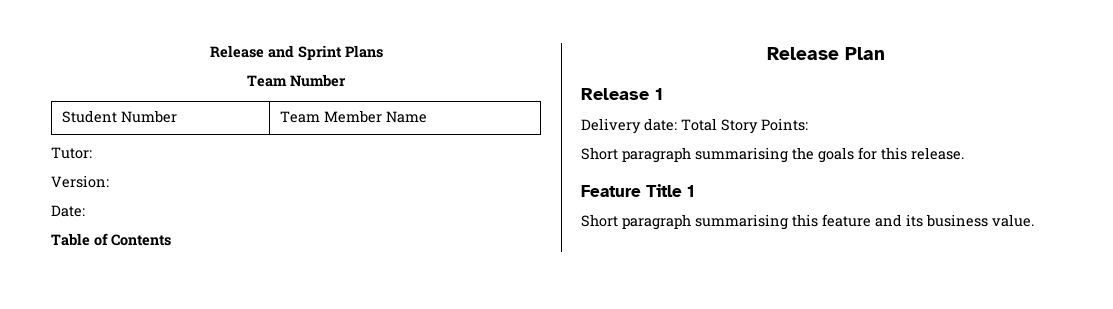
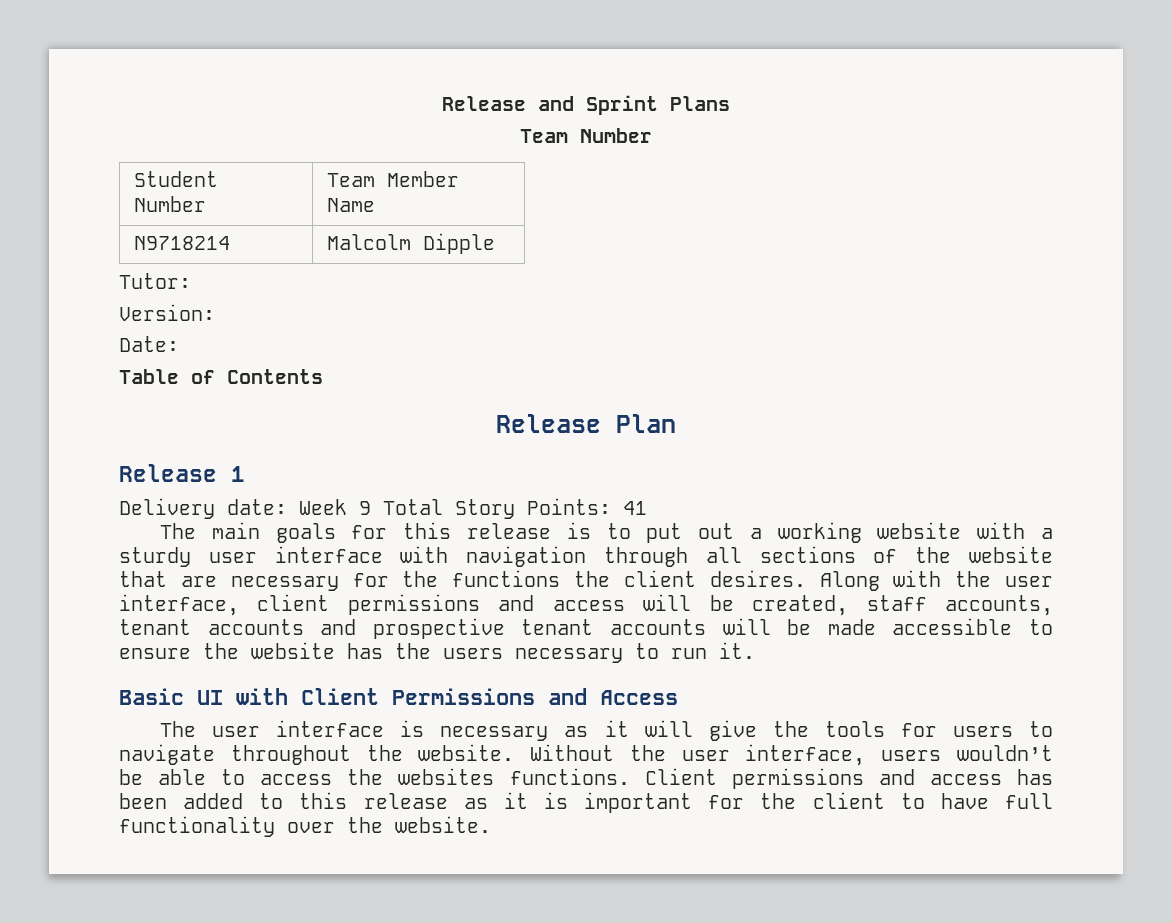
+ N9718214 | Malcolm Dipple
- Delivery date: Total Story Points:
- Short paragraph summarising the goals for this release.
- Feature Title 1
- Short paragraph summarising this feature and its business value.
+ Delivery date: Week 9 Total Story Points: 41
+ The main goals for this release is to put out a working website with a sturdy user interface with navigation through all sections of the website that are necessary for the functions the client desires. Along with the user interface, client permissions and access will be created, staff accounts, tenant accounts and prospective tenant accounts will be made accessible to ensure the website has the users necessary to run it.
+ Basic UI with Client Permissions and Access
+ The user interface is necessary as it will give the tools for users to navigate throughout the website. Without the user interface, users wouldn’t be able to access the websites functions. Client permissions and access has been added to this release as it is important for the client to have full functionality over the website.

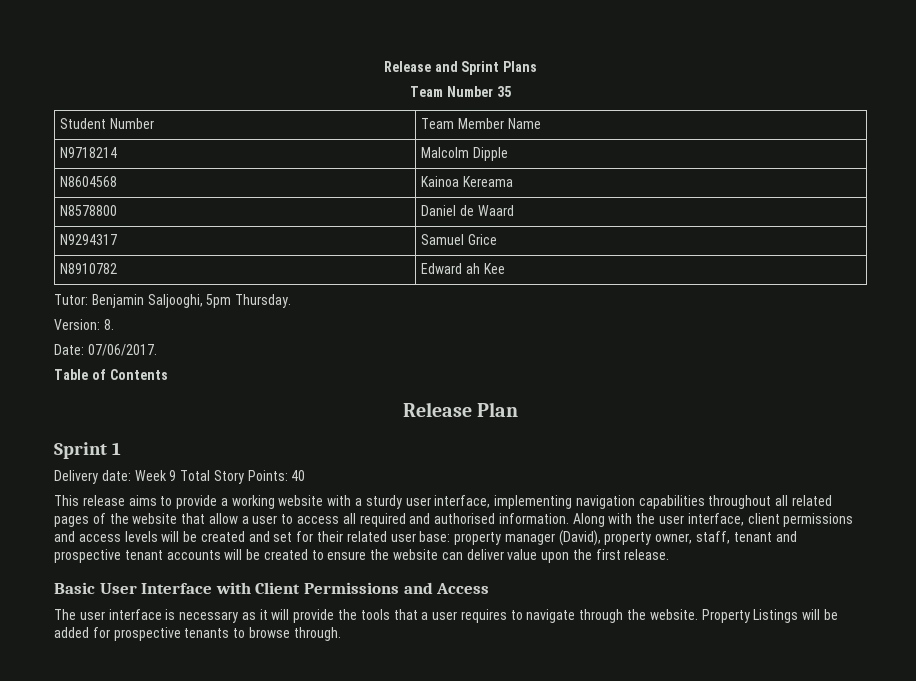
- Team Number
+ Team Number 35
- Tutor:
+ N8604568 | Kainoa Kereama
+ N8578800 | Daniel de Waard
+ N9294317 | Samuel Grice
+ N8910782 | Edward ah Kee
+ Tutor: Benjamin Saljooghi, 5pm Thursday.
- Version:
+ Version: 8.
- Date:
+ Date: 07/06/2017.
- Release 1
+ Sprint 1
- Delivery date: Week 9 Total Story Points: 41
- The main goals for this release is to put out a working website with a sturdy user interface with navigation through all sections of the website that are necessary for the functions the client desires.
+ Delivery date: Week 9 Total Story Points: 40
+ This release aims to provide a working website with a sturdy user interface, implementing navigation capabilities throughout all related pages of the website that allow a user to access all required and authorised information.
- Along with the user interface, client permissions and access will be created, staff accounts, tenant accounts and prospective tenant accounts will be made accessible to ensure the website has the users necessary to run it.
+ Along with the user interface, client permissions and access levels will be created and set for their related user base: property manager (David), property owner, staff, tenant and prospective tenant accounts will be created to ensure the website can deliver value upon the first release.
- Basic UI with Client Permissions and Access
+ Basic User Interface with Client Permissions and Access
- The user interface is necessary as it will give the tools for users to navigate throughout the website. Without the user interface, users wouldn’t be able to access the websites functions. Client permissions and access has been added to this release as it is important for the client to have full functionality over the website.
+ The user interface is necessary as it will provide the tools that a user requires to navigate through the website. Property Listings will be added for prospective tenants to browse through.

